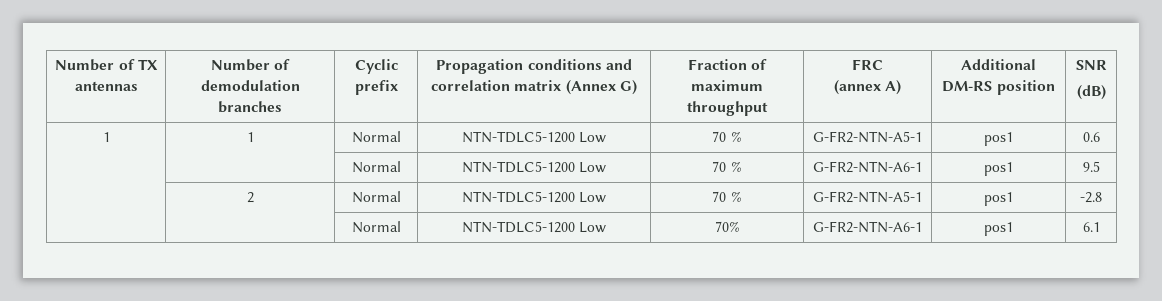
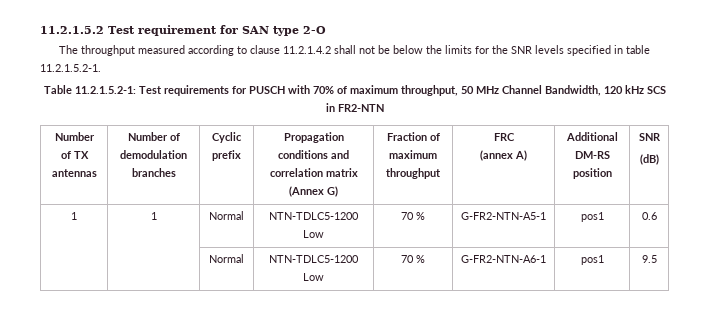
+ 11.2.1.5.2 Test requirement for SAN type 2-O
+ The throughput measured according to clause 11.2.1.4.2 shall not be below the limits for the SNR levels specified in table 11.2.1.5.2-1.
+ Table 11.2.1.5.2-1: Test requirements for PUSCH with 70% of maximum throughput, 50 MHz Channel Bandwidth, 120 kHz SCS in FR2-NTN
- | 2 | Normal | NTN-TDLC5-1200 Low | 70 % | G-FR2-NTN-A5-1 | pos1 | -2.8
- | | Normal | NTN-TDLC5-1200 Low | 70% | G-FR2-NTN-A6-1 | pos1 | 6.1

